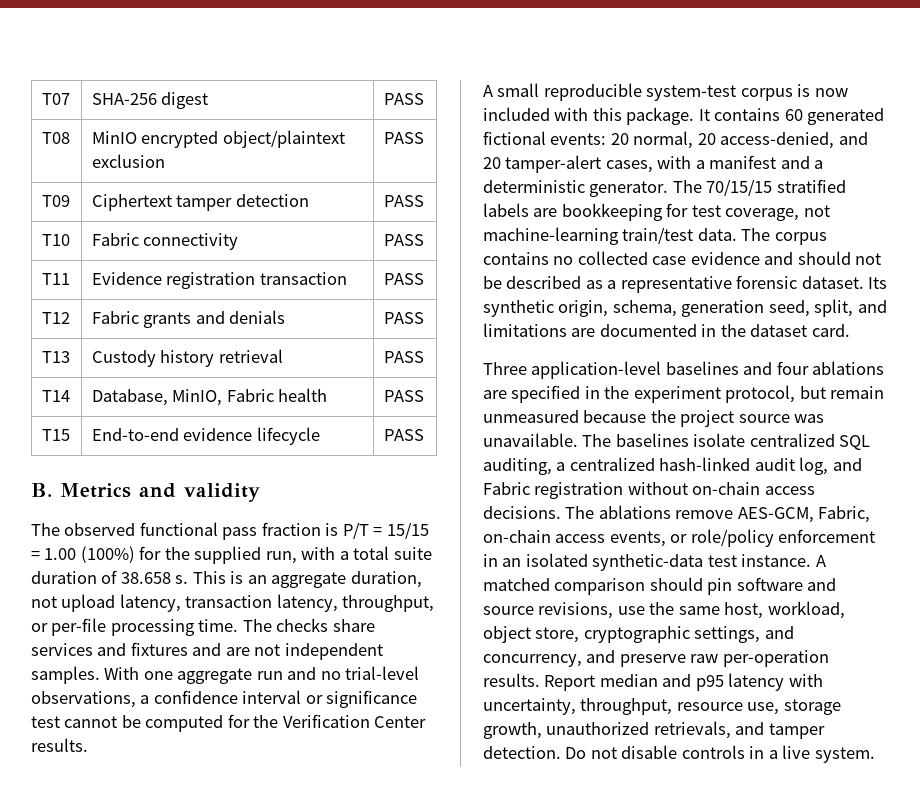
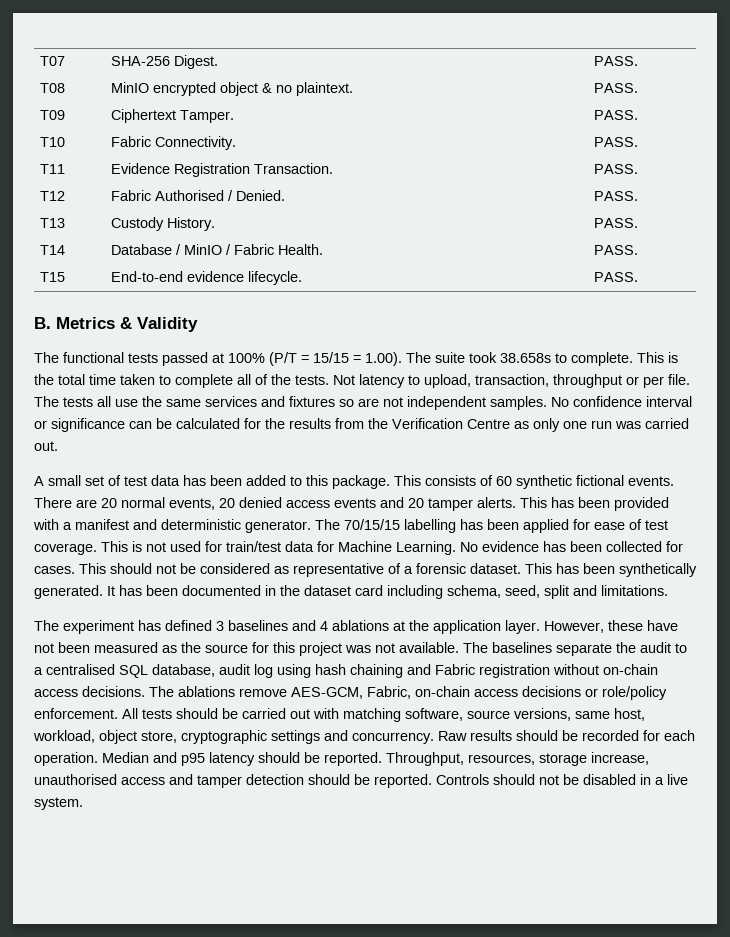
- T07 | SHA-256 digest | PASS
+ T07 | SHA-256 Digest. | PASS.
- T08 | MinIO encrypted object/plaintext exclusion | PASS
+ T08 | MinIO encrypted object & no plaintext. | PASS.
- T09 | Ciphertext tamper detection | PASS
+ T09 | Ciphertext Tamper. | PASS.
- T10 | Fabric connectivity | PASS
+ T10 | Fabric Connectivity. | PASS.
- T11 | Evidence registration transaction | PASS
+ T11 | Evidence Registration Transaction. | PASS.
- T12 | Fabric grants and denials | PASS
- T13 | Custody history retrieval | PASS
- T14 | Database, MinIO, Fabric health | PASS
+ T12 | Fabric Authorised / Denied. | PASS.
+ T13 | Custody History. | PASS.
+ T14 | Database / MinIO / Fabric Health. | PASS.
- T15 | End-to-end evidence lifecycle | PASS
+ T15 | End-to-end evidence lifecycle. | PASS.
- B. Metrics and validity
- The observed functional pass fraction is P/T = 15/15 = 1.00 (100%) for the supplied run, with a total suite duration of 38.658 s. This is an aggregate duration, not upload latency, transaction latency, throughput, or per-file processing time. The checks share services and fixtures and are not independent samples.
+ B. Metrics & Validity
+ The functional tests passed at 100% (P/T = 15/15 = 1.00). The suite took 38.658s to complete. This is the total time taken to complete all of the tests. Not latency to upload, transaction, throughput or per file. The tests all use the same services and fixtures so are not independent samples.
- With one aggregate run and no trial-level observations, a confidence interval or significance test cannot be computed for the Verification Center results.
- A small reproducible system-test corpus is now included with this package. It contains 60 generated fictional events: 20 normal, 20 access-denied, and 20 tamper-alert cases, with a manifest and a deterministic generator.
+ No confidence interval or significance can be calculated for the results from the Verification Centre as only one run was carried out.
+ A small set of test data has been added to this package. This consists of 60 synthetic fictional events. There are 20 normal events, 20 denied access events and 20 tamper alerts. This has been provided with a manifest and deterministic generator.
- The 70/15/15 stratified labels are bookkeeping for test coverage, not machine-learning train/test data. The corpus contains no collected case evidence and should not be described as a representative forensic dataset. Its synthetic origin, schema, generation seed, split, and limitations are documented in the dataset card.
- Three application-level baselines and four ablations are specified in the experiment protocol, but remain unmeasured because the project source was unavailable. The baselines isolate centralized SQL auditing, a centralized hash-linked audit log, and Fabric registration without on-chain access decisions.
+ The 70/15/15 labelling has been applied for ease of test coverage. This is not used for train/test data for Machine Learning. No evidence has been collected for cases. This should not be considered as representative of a forensic dataset. This has been synthetically generated. It has been documented in the dataset card including schema, seed, split and limitations.
+ The experiment has defined 3 baselines and 4 ablations at the application layer. However, these have not been measured as the source for this project was not available. The baselines separate the audit to a centralised SQL database, audit log using hash chaining and Fabric registration without on-chain access decisions.
- The ablations remove AES-GCM, Fabric, on-chain access events, or role/policy enforcement in an isolated synthetic-data test instance. A matched comparison should pin software and source revisions, use the same host, workload, object store, cryptographic settings, and concurrency, and preserve raw per-operation results. Report median and p95 latency with uncertainty, throughput, resource use, storage growth, unauthorized retrievals, and tamper detection. Do not disable controls in a live system.
+ The ablations remove AES-GCM, Fabric, on-chain access decisions or role/policy enforcement. All tests should be carried out with matching software, source versions, same host, workload, object store, cryptographic settings and concurrency. Raw results should be recorded for each operation. Median and p95 latency should be reported. Throughput, resources, storage increase, unauthorised access and tamper detection should be reported. Controls should not be disabled in a live system.

